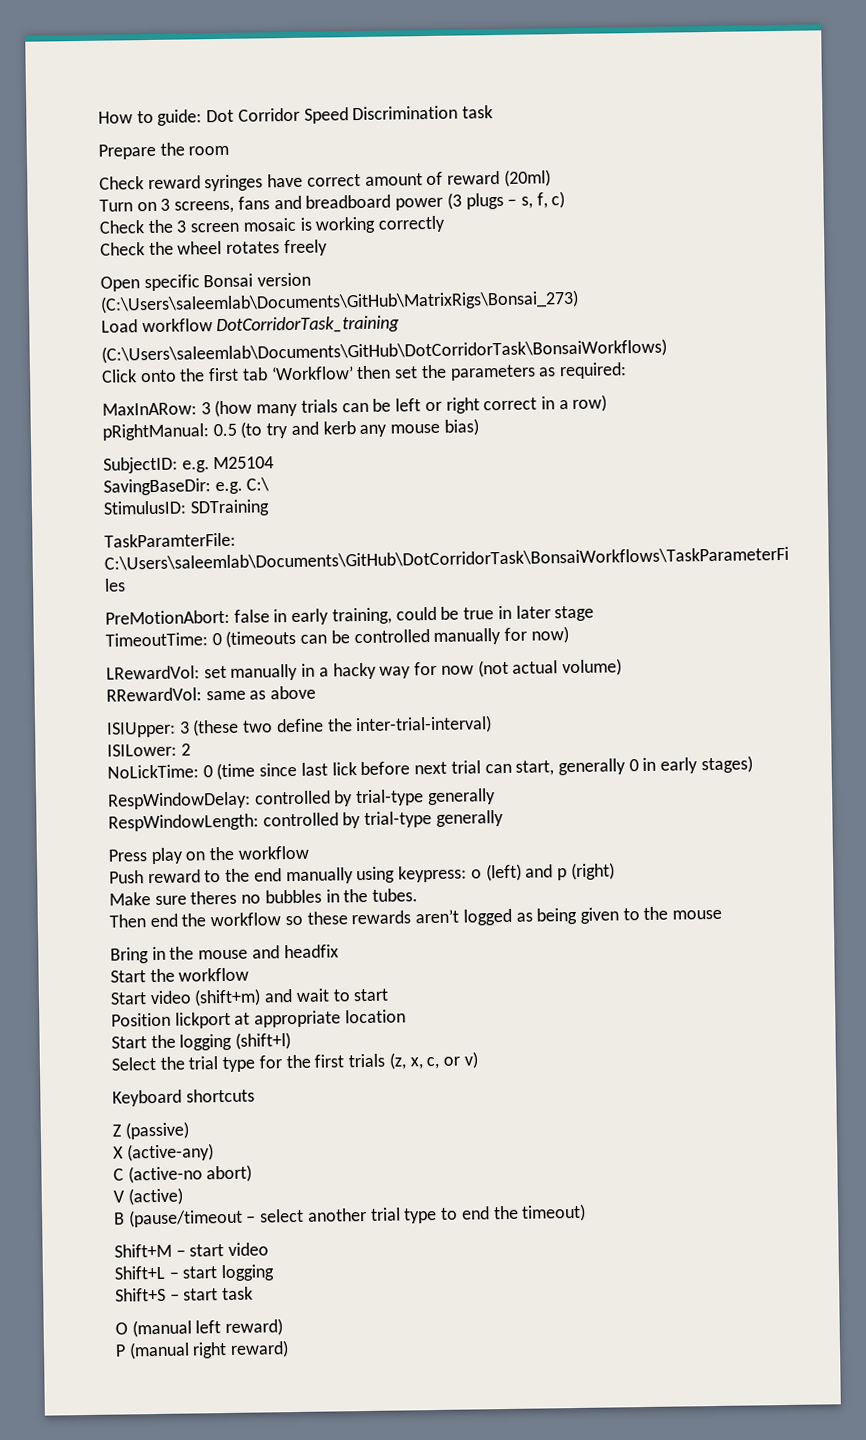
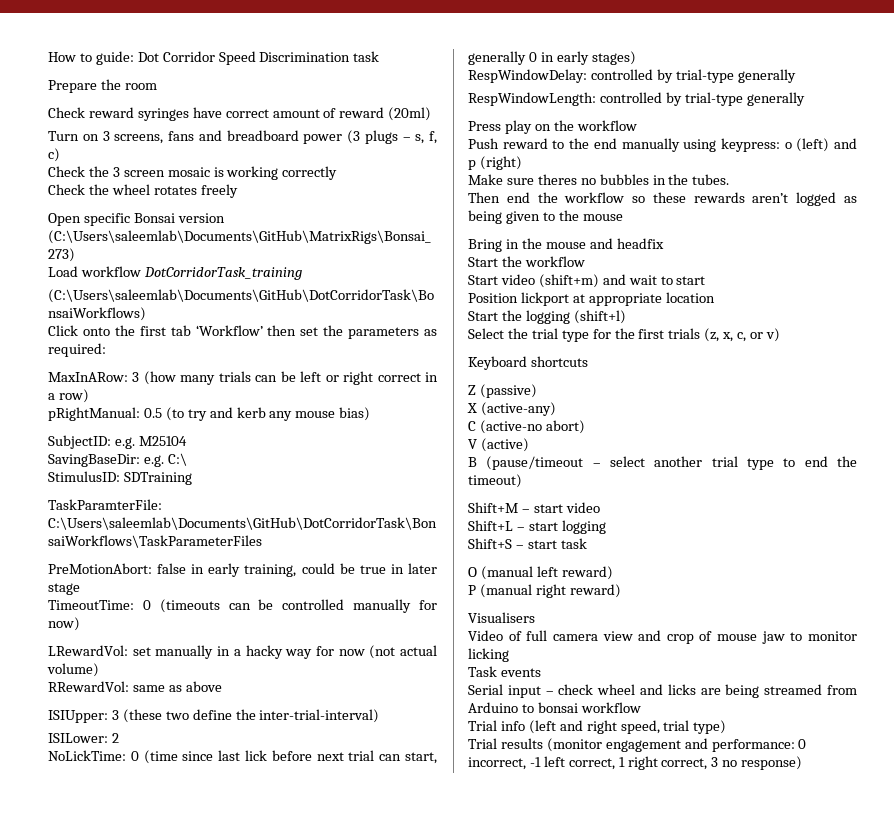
+ Visualisers
+ Video of full camera view and crop of mouse jaw to monitor licking
+ Task events
+ Serial input – check wheel and licks are being streamed from Arduino to bonsai workflow
+ Trial info (left and right speed, trial type)
+ Trial results (monitor engagement and performance: 0 incorrect, -1 left correct, 1 right correct, 3 no response)

